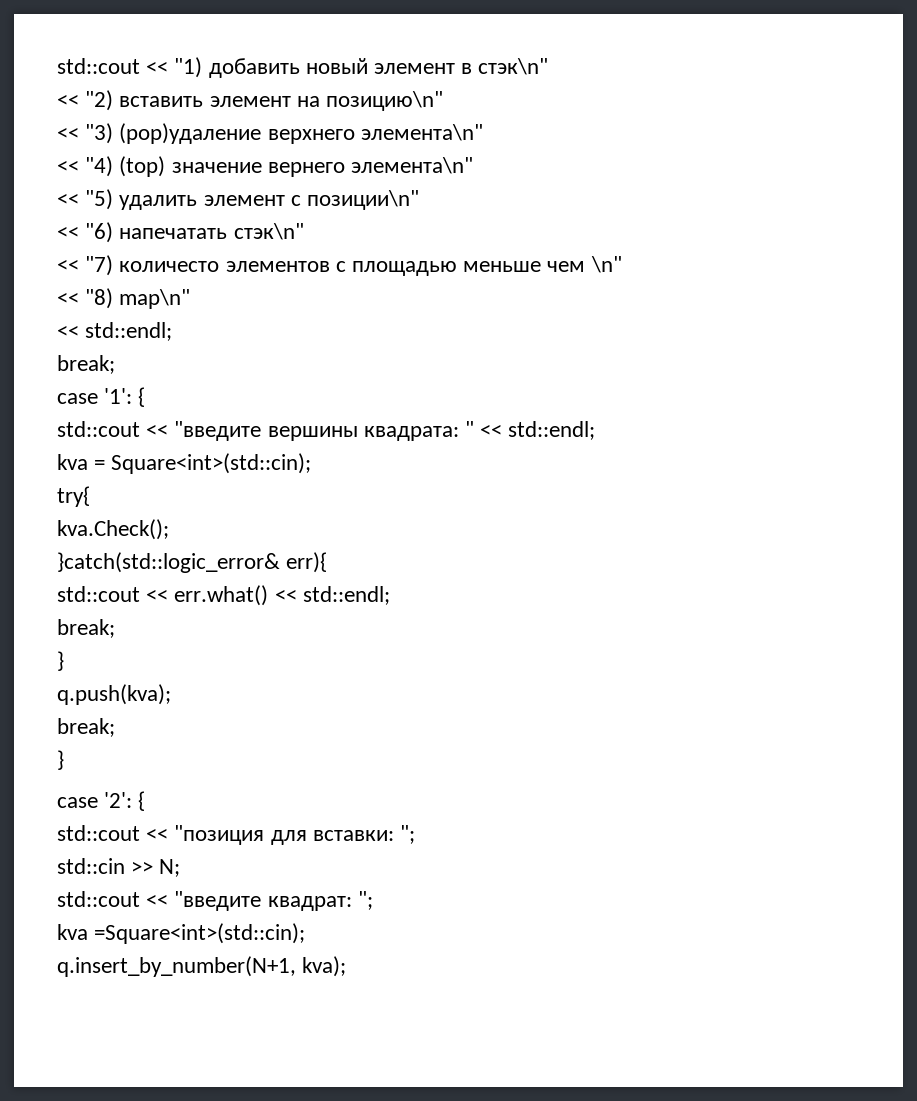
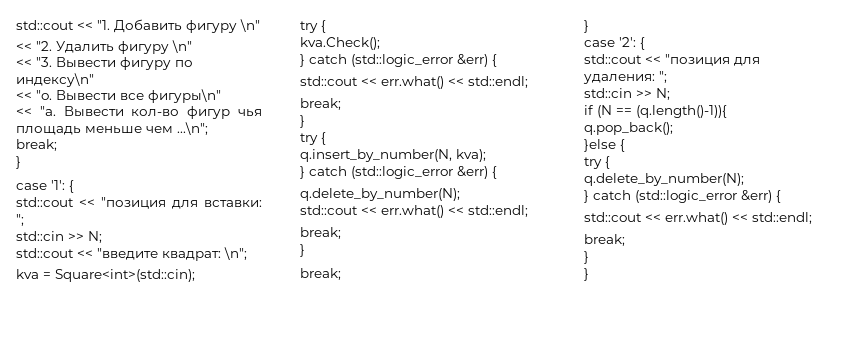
- std::cout << "1) добавить новый элемент в стэк\n"
- << "2) вставить элемент на позицию\n"
- << "3) (pop)удаление верхнего элемента\n"
- << "4) (top) значение вернего элемента\n"
- << "5) удалить элемент с позиции\n"
- << "6) напечатать стэк\n"
- << "7) количесто элементов с площадью меньше чем \n"
- << "8) map\n"
- << std::endl;
- break;
- case '1': {
- std::cout << "введите вершины квадрата: " << std::endl;
- kva = Square<int>(std::cin);
- try{
- kva.Check();
- }catch(std::logic_error& err){
- std::cout << err.what() << std::endl;
+ std::cout << "1. Добавить фигуру \n"
+ << "2. Удалить фигуру \n"
+ << "3. Вывести фигуру по индексу\n"
+ << "o. Вывести все фигуры\n"
+ << "a. Вывести кол-во фигур чья площадь меньше чем ...\n";
  break;
  }
- q.push(kva);
- break;
- }
- case '2': {
+ case '1': {
- std::cout << "введите квадрат: ";
- kva =Square<int>(std::cin);
- q.insert_by_number(N+1, kva);
+ std::cout << "введите квадрат: \n";
+ kva = Square<int>(std::cin);
+ try {
+ kva.Check();
+ } catch (std::logic_error &err) {
+ std::cout << err.what() << std::endl;
+ break;
+ }
+ try {
+ q.insert_by_number(N, kva);
+ } catch (std::logic_error &err) {
+ q.delete_by_number(N);
+ std::cout << err.what() << std::endl;
+ break;
+ }
+ break;
+ }
+ case '2': {
+ std::cout << "позиция для удаления: ";
+ std::cin >> N;
+ if (N == (q.length()-1)){
+ q.pop_back();
+ }else {
+ try {
+ q.delete_by_number(N);
+ } catch (std::logic_error &err) {
+ std::cout << err.what() << std::endl;
+ break;
+ }
+ }

